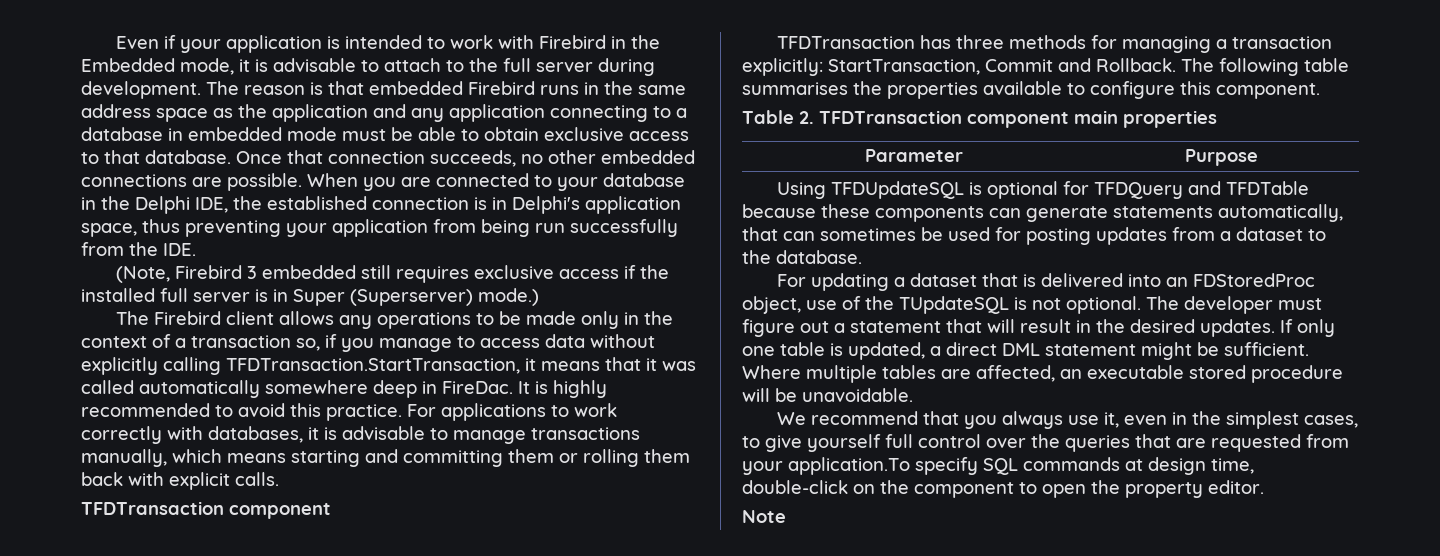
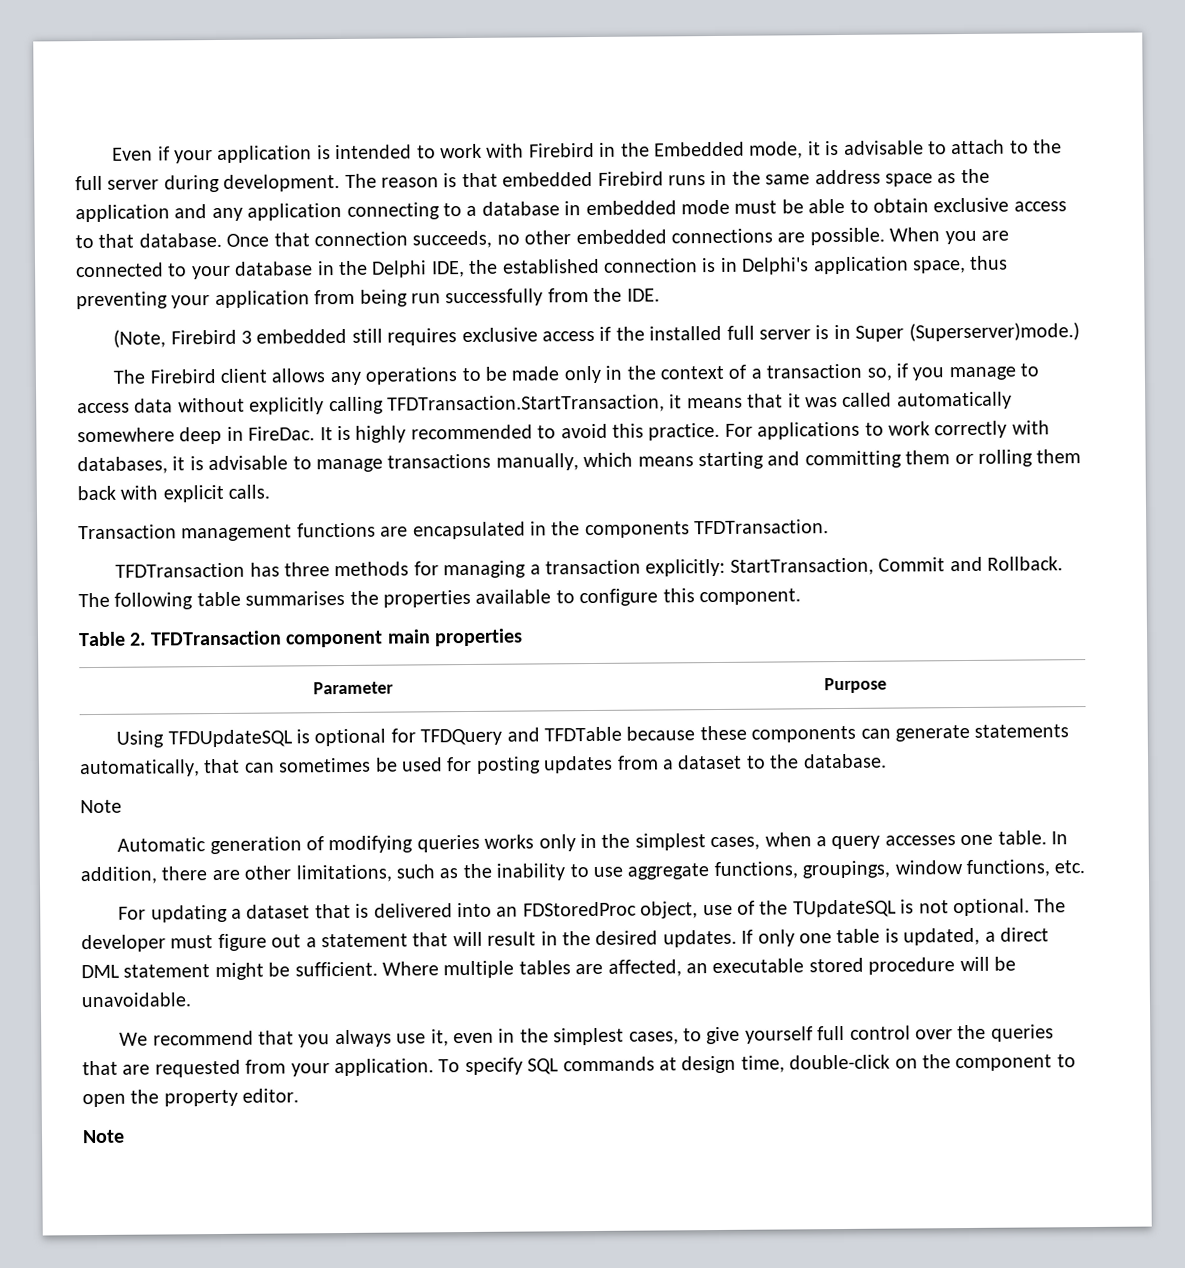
- (Note, Firebird 3 embedded still requires exclusive access if the installed full server is in Super (Superserver) mode.)
+ (Note, Firebird 3 embedded still requires exclusive access if the installed full server is in Super (Superserver)mode.)
  For applications to work correctly with databases, it is advisable to manage transactions manually, which means starting and committing them or rolling them back with explicit calls.
- TFDTransaction component
+ Transaction management functions are encapsulated in the components TFDTransaction.
  Using TFDUpdateSQL is optional for TFDQuery and TFDTable because these components can generate statements automatically, that can sometimes be used for posting updates from a dataset to the database.
+ Note
+ Automatic generation of modifying queries works only in the simplest cases, when a query accesses one table. In addition, there are other limitations, such as the inability to use aggregate functions, groupings, window functions, etc.
- We recommend that you always use it, even in the simplest cases, to give yourself full control over the queries that are requested from your application.To specify SQL commands at design time, double-click on the component to open the property editor.
+ We recommend that you always use it, even in the simplest cases, to give yourself full control over the queries that are requested from your application. To specify SQL commands at design time, double-click on the component to open the property editor.

